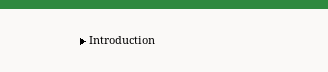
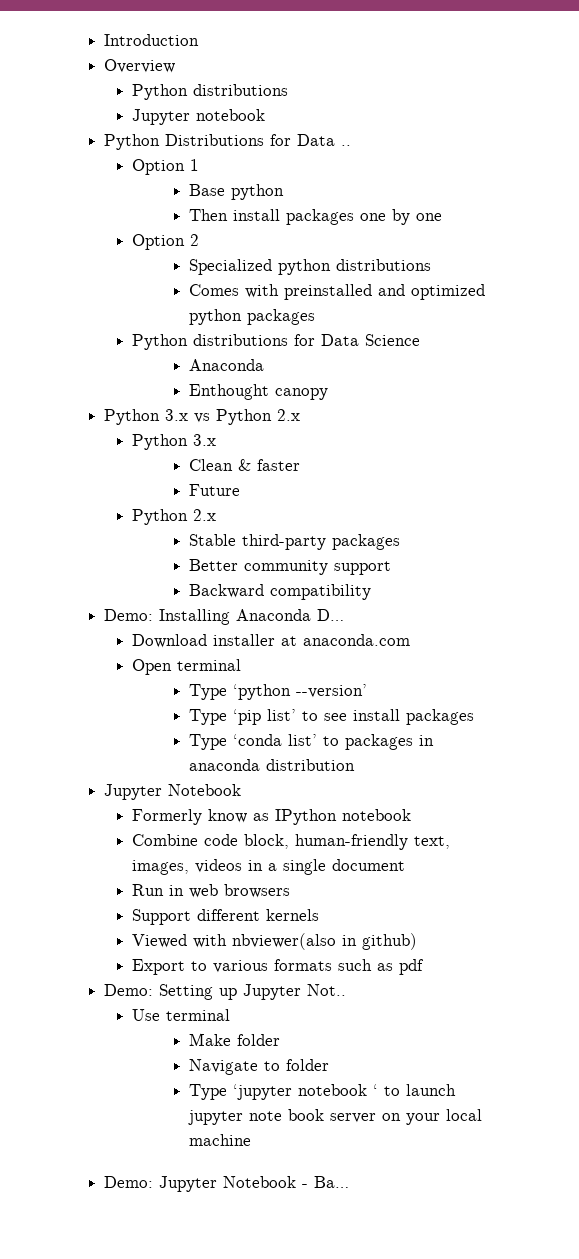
+ Overview
+ Python distributions
+ Jupyter notebook
+ Python Distributions for Data ..
+ Option 1
+ Base python
+ Then install packages one by one
+ Option 2
+ Specialized python distributions
+ Comes with preinstalled and optimized python packages
+ Python distributions for Data Science
+ Anaconda
+ Enthought canopy
+ Python 3.x vs Python 2.x
+ Python 3.x
+ Clean & faster
+ Future
+ Python 2.x
+ Stable third-party packages
+ Better community support
+ Backward compatibility
+ Demo: Installing Anaconda D…
+ Download installer at anaconda.com
+ Open terminal
+ Type ‘python --version’
+ Type ‘pip list’ to see install packages
+ Type ‘conda list’ to packages in anaconda distribution
+ Jupyter Notebook
+ Formerly know as IPython notebook
+ Combine code block, human-friendly text, images, videos in a single document
+ Run in web browsers
+ Support different kernels
+ Viewed with nbviewer(also in github)
+ Export to various formats such as pdf
+ Demo: Setting up Jupyter Not..
+ Use terminal
+ Make folder
+ Navigate to folder
+ Type ‘jupyter notebook ‘ to launch jupyter note book server on your local machine
+ Demo: Jupyter Notebook - Ba…

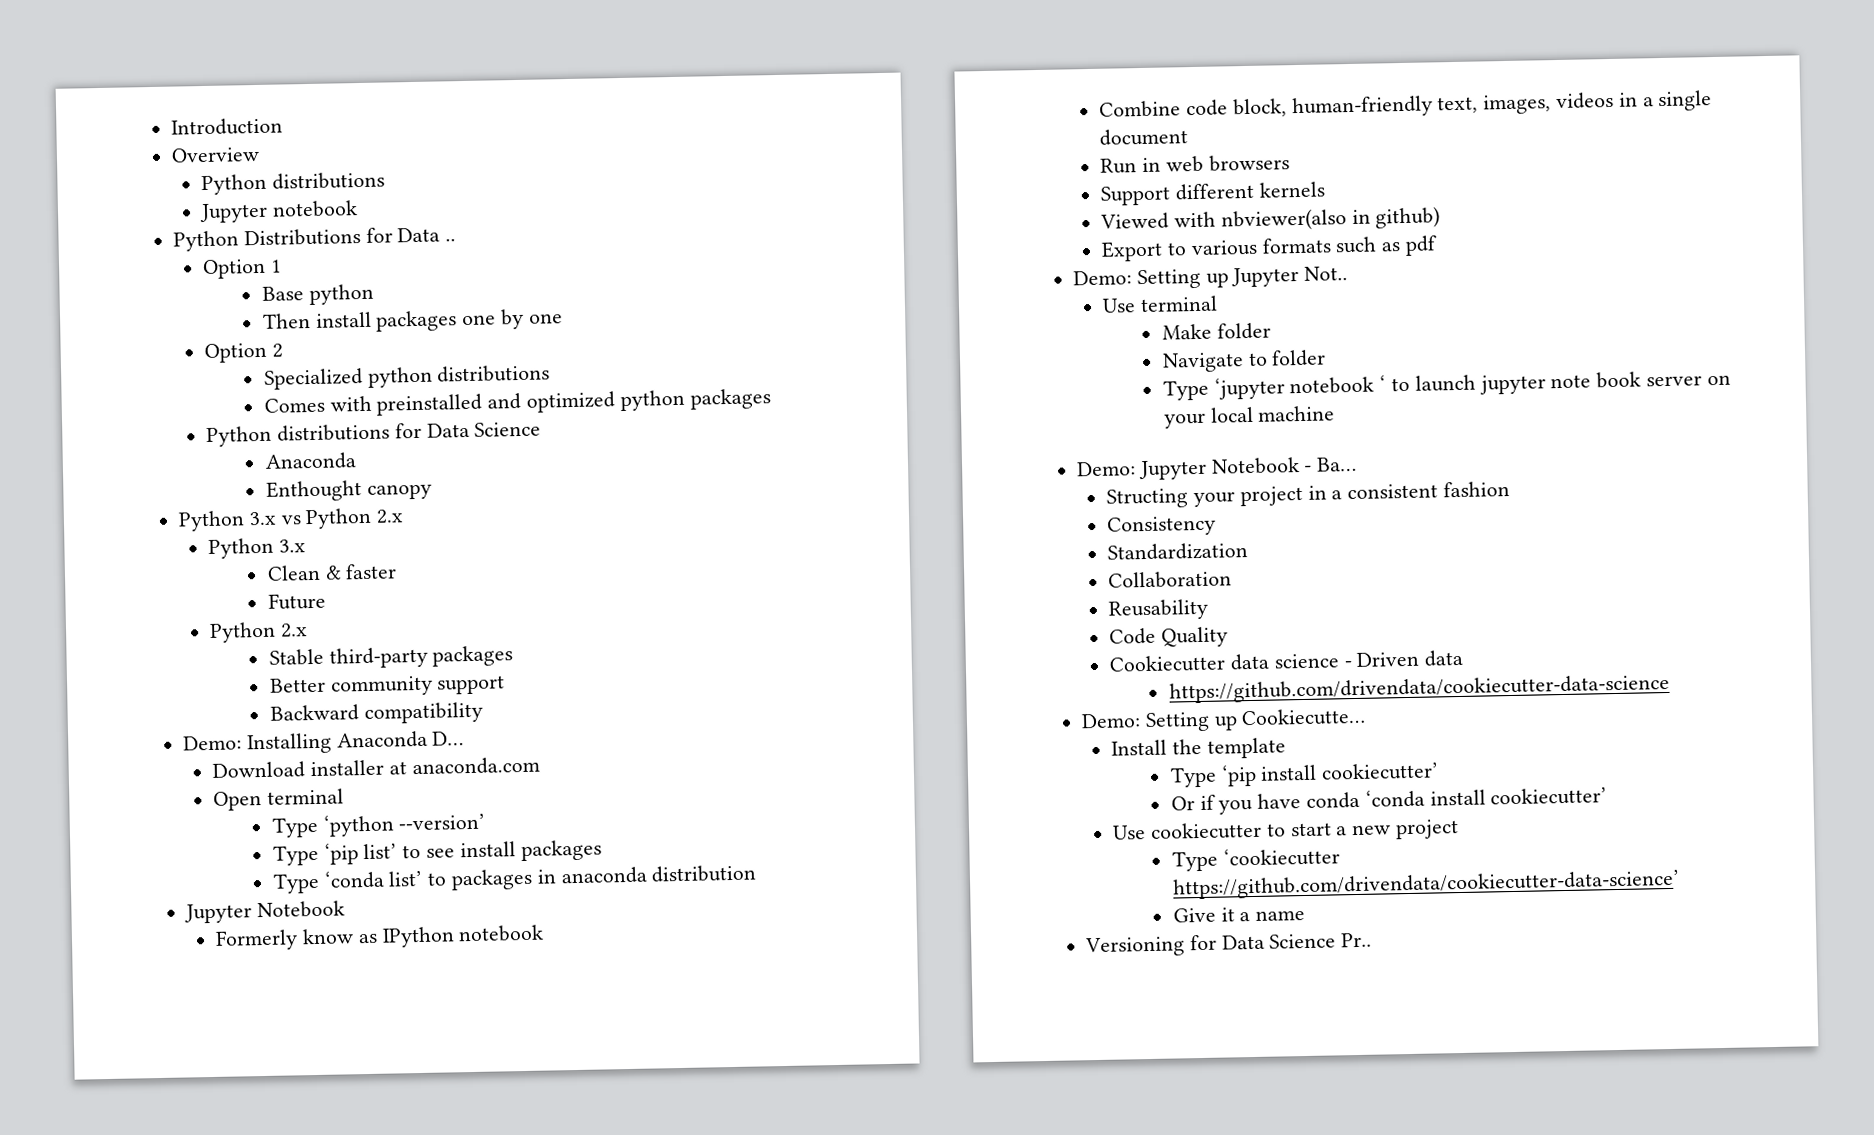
+ Structing your project in a consistent fashion
+ Consistency
+ Standardization
+ Collaboration
+ Reusability
+ Code Quality
+ Cookiecutter data science - Driven data
+ https://github.com/drivendata/cookiecutter-data-science
+ Demo: Setting up Cookiecutte…
+ Install the template
+ Type ‘pip install cookiecutter’
+ Or if you have conda ‘conda install cookiecutter’
+ Use cookiecutter to start a new project
+ Type ‘cookiecutter https://github.com/drivendata/cookiecutter-data-science’
+ Give it a name
+ Versioning for Data Science Pr..

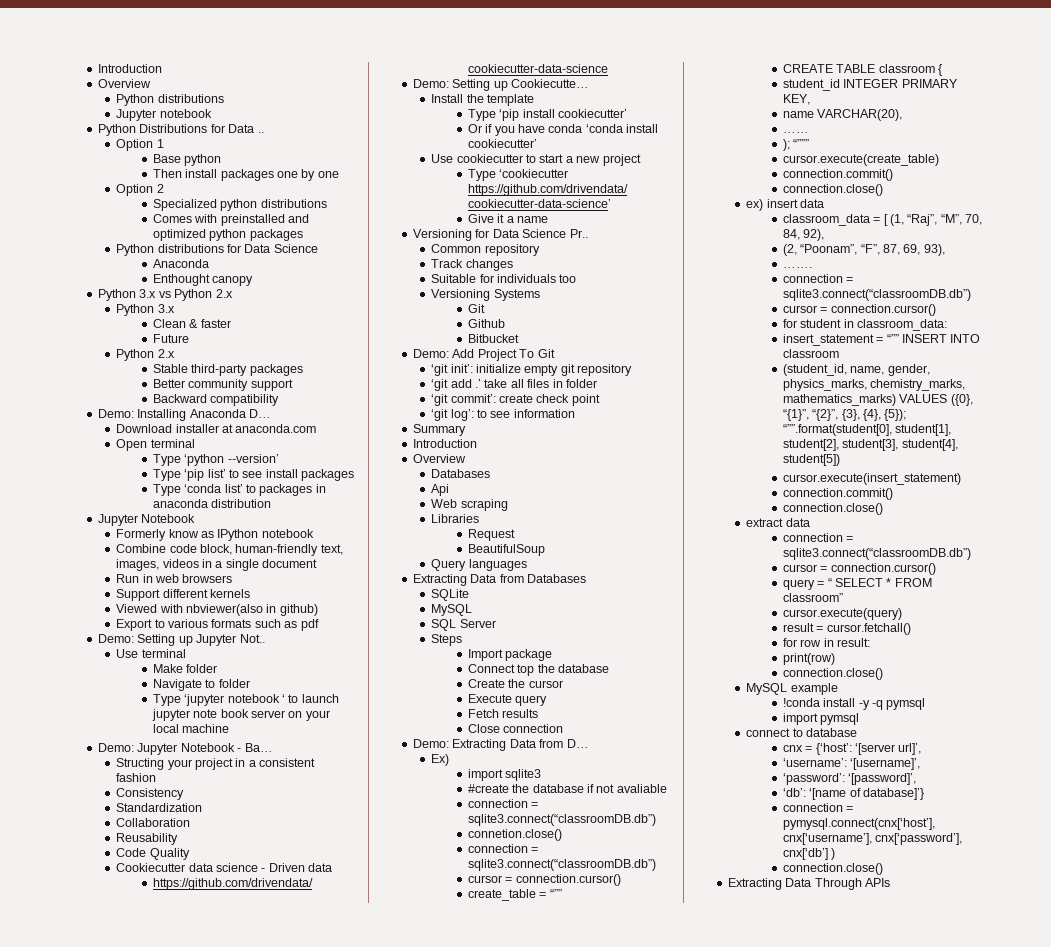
+ Common repository
+ Track changes
+ Suitable for individuals too
+ Versioning Systems
+ Git
+ Github
+ Bitbucket
+ Demo: Add Project To Git
+ ‘git init’: initialize empty git repository
+ ‘git add .’ take all files in folder
+ ‘git commit’: create check point
+ ‘git log’: to see information
+ Summary
+ Introduction
+ Overview
+ Databases
+ Api
+ Web scraping
+ Libraries
+ Request
+ BeautifulSoup
+ Query languages
+ Extracting Data from Databases
+ SQLite
+ MySQL
+ SQL Server
+ Steps
+ Import package
+ Connect top the database
+ Create the cursor
+ Execute query
+ Fetch results
+ Close connection
+ Demo: Extracting Data from D…
+ Ex)
+ import sqlite3
+ #create the database if not avaliable
+ connection = sqlite3.connect(“classroomDB.db”)
+ connetion.close()
+ connection = sqlite3.connect(“classroomDB.db”)
+ cursor = connection.cursor()
+ create_table = “””
+ CREATE TABLE classroom {
+ student_id INTEGER PRIMARY KEY,
+ name VARCHAR(20),
+ ……
+ ); “”””
+ cursor.execute(create_table)
+ connection.commit()
+ connection.close()
+ ex) insert data
+ classroom_data = [ (1, “Raj”, “M”, 70, 84, 92),
+ (2, “Poonam”, “F”, 87, 69, 93),
+ …….
+ connection = sqlite3.connect(“classroomDB.db”)
+ cursor = connection.cursor()
+ for student in classroom_data:
+ insert_statement = “”” INSERT INTO classroom
+ (student_id, name, gender, physics_marks, chemistry_marks, mathematics_marks) VALUES ({0}, “{1}”, “{2}”, {3}, {4}, {5}); “””.format(student[0], student[1], student[2], student[3], student[4], student[5])
+ cursor.execute(insert_statement)
+ connection.commit()
+ connection.close()
+ extract data
+ connection = sqlite3.connect(“classroomDB.db”)
+ cursor = connection.cursor()
+ query = “ SELECT * FROM classroom”
+ cursor.execute(query)
+ result = cursor.fetchall()
+ for row in result:
+ print(row)
+ connection.close()
+ MySQL example
+ !conda install -y -q pymsql
+ import pymsql
+ connect to database
+ cnx = {‘host’: ‘[server url]’,
+ ‘username’: ‘[username]’,
+ ‘password’: ‘[password]’,
+ ‘db’: ‘[name of database]’}
+ connection = pymysql.connect(cnx[‘host’], cnx[‘username’], cnx[‘password’], cnx[‘db’] )
+ connection.close()
+ Extracting Data Through APIs

